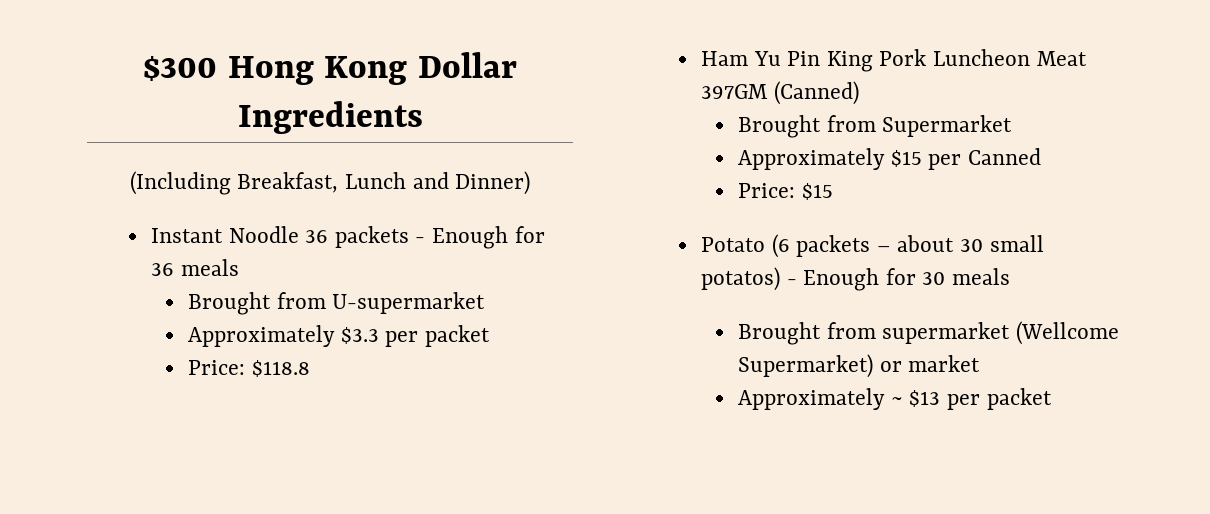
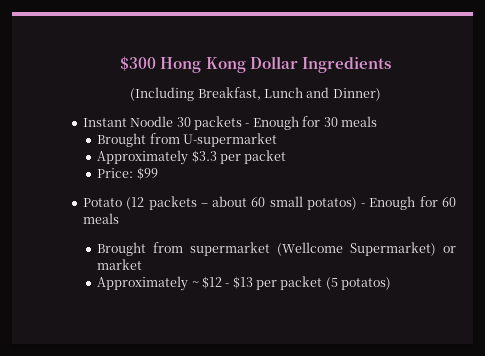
- Instant Noodle 36 packets - Enough for 36 meals
+ Instant Noodle 30 packets - Enough for 30 meals
- Price: $118.8
- Ham Yu Pin King Pork Luncheon Meat 397GM (Canned)
- Brought from Supermarket
- Approximately $15 per Canned
- Price: $15
+ Price: $99
- Potato (6 packets – about 30 small potatos) - Enough for 30 meals
+ Potato (12 packets – about 60 small potatos) - Enough for 60 meals
- Approximately ~ $13 per packet
+ Approximately ~ $12 - $13 per packet (5 potatos)

